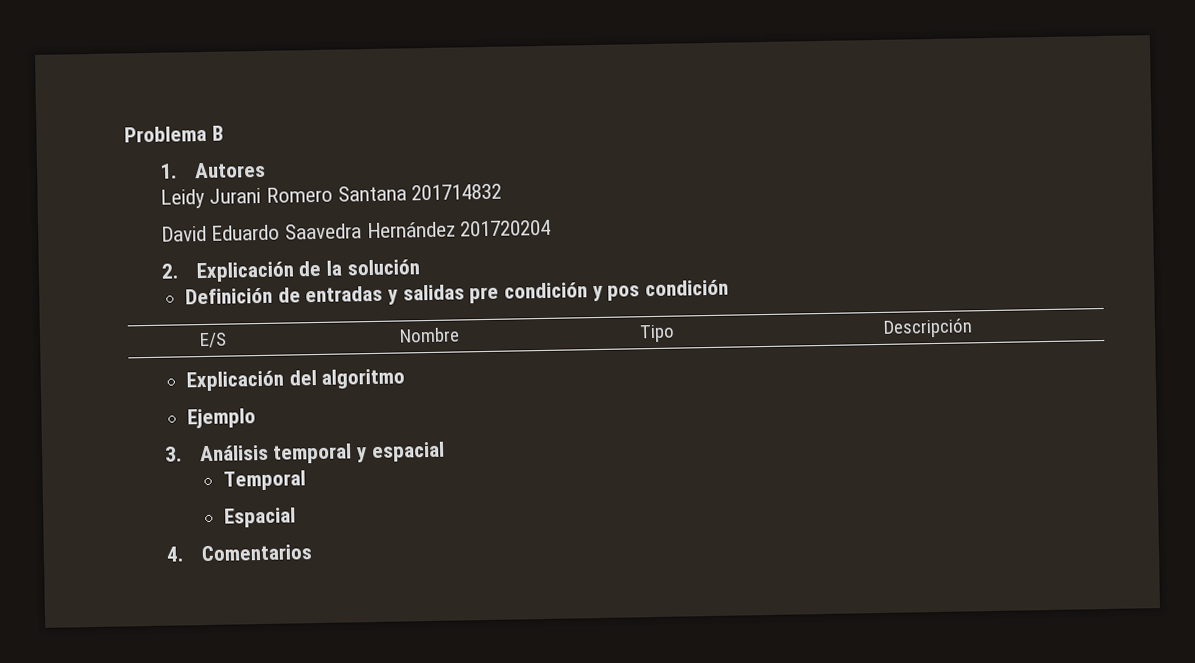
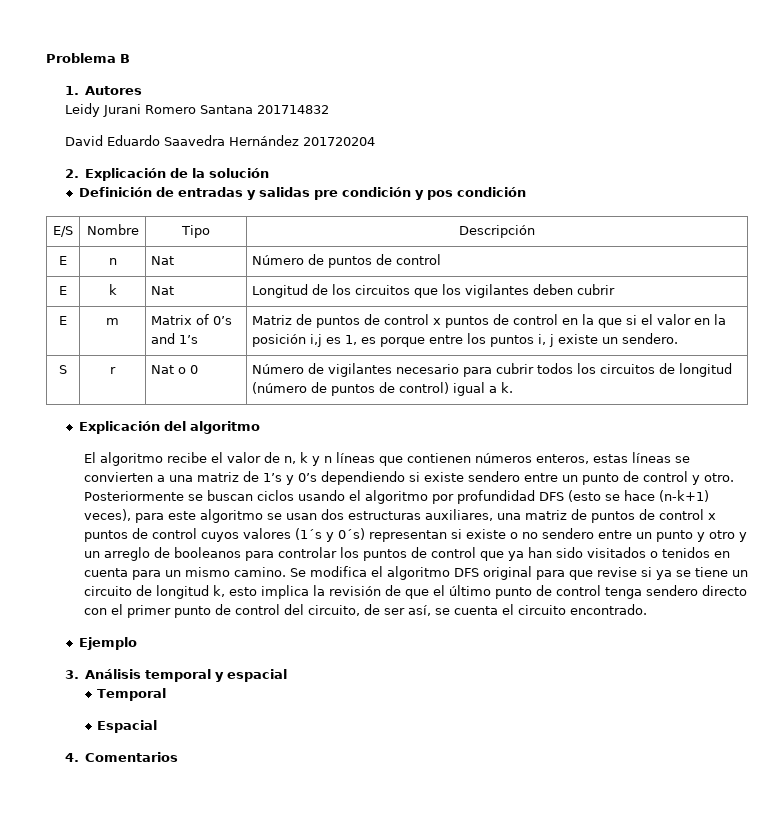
+ E | n | Nat | Número de puntos de control
+ E | k | Nat | Longitud de los circuitos que los vigilantes deben cubrir
+ E | m | Matrix of 0’s and 1’s | Matriz de puntos de control x puntos de control en la que si el valor en la posición i,j es 1, es porque entre los puntos i, j existe un sendero.
+ S | r | Nat o 0 | Número de vigilantes necesario para cubrir todos los circuitos de longitud (número de puntos de control) igual a k.
  Explicación del algoritmo
+ El algoritmo recibe el valor de n, k y n líneas que contienen números enteros, estas líneas se convierten a una matriz de 1’s y 0’s dependiendo si existe sendero entre un punto de control y otro. Posteriormente se buscan ciclos usando el algoritmo por profundidad DFS (esto se hace (n-k+1) veces), para este algoritmo se usan dos estructuras auxiliares, una matriz de puntos de control x puntos de control cuyos valores (1´s y 0´s) representan si existe o no sendero entre un punto y otro y un arreglo de booleanos para controlar los puntos de control que ya han sido visitados o tenidos en cuenta para un mismo camino. Se modifica el algoritmo DFS original para que revise si ya se tiene un circuito de longitud k, esto implica la revisión de que el último punto de control tenga sendero directo con el primer punto de control del circuito, de ser así, se cuenta el circuito encontrado.

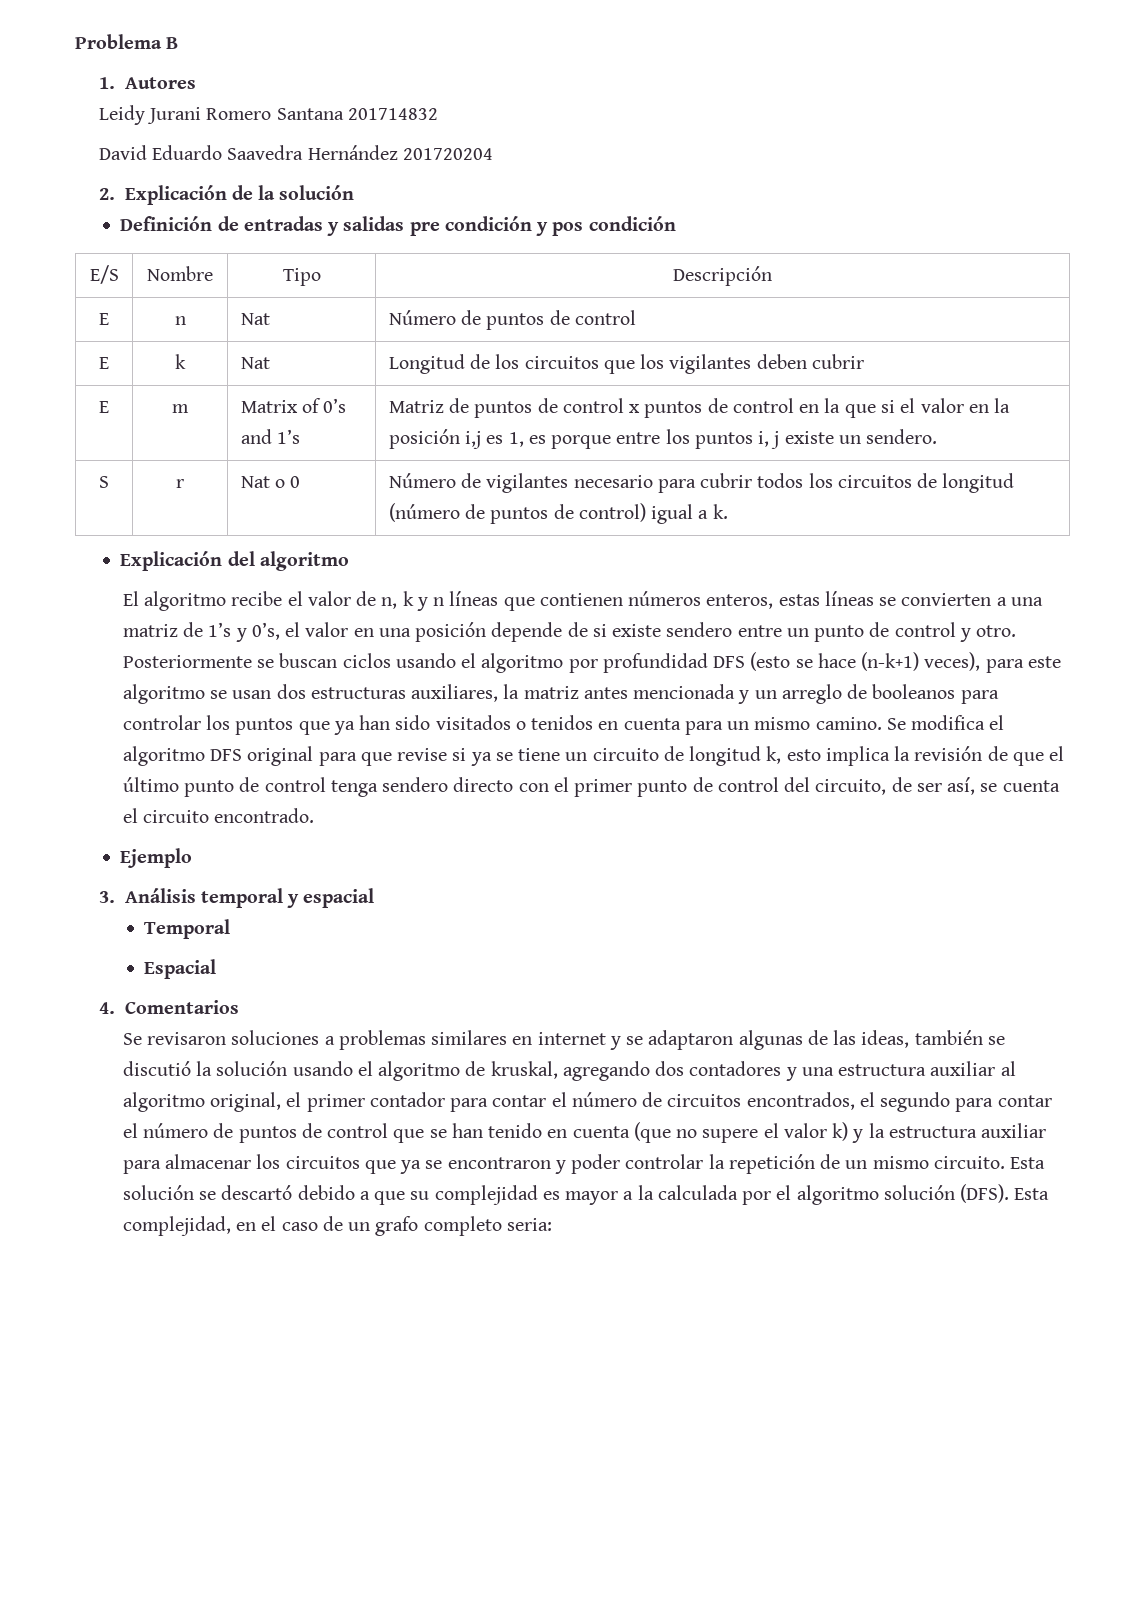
- El algoritmo recibe el valor de n, k y n líneas que contienen números enteros, estas líneas se convierten a una matriz de 1’s y 0’s dependiendo si existe sendero entre un punto de control y otro.
+ El algoritmo recibe el valor de n, k y n líneas que contienen números enteros, estas líneas se convierten a una matriz de 1’s y 0’s, el valor en una posición depende de si existe sendero entre un punto de control y otro.
- Posteriormente se buscan ciclos usando el algoritmo por profundidad DFS (esto se hace (n-k+1) veces), para este algoritmo se usan dos estructuras auxiliares, una matriz de puntos de control x puntos de control cuyos valores (1´s y 0´s) representan si existe o no sendero entre un punto y otro y un arreglo de booleanos para controlar los puntos de control que ya han sido visitados o tenidos en cuenta para un mismo camino.
+ Posteriormente se buscan ciclos usando el algoritmo por profundidad DFS (esto se hace (n-k+1) veces), para este algoritmo se usan dos estructuras auxiliares, la matriz antes mencionada y un arreglo de booleanos para controlar los puntos que ya han sido visitados o tenidos en cuenta para un mismo camino.
+ Se revisaron soluciones a problemas similares en internet y se adaptaron algunas de las ideas, también se discutió la solución usando el algoritmo de kruskal, agregando dos contadores y una estructura auxiliar al algoritmo original, el primer contador para contar el número de circuitos encontrados, el segundo para contar el número de puntos de control que se han tenido en cuenta (que no supere el valor k) y la estructura auxiliar para almacenar los circuitos que ya se encontraron y poder controlar la repetición de un mismo circuito. Esta solución se descartó debido a que su complejidad es mayor a la calculada por el algoritmo solución (DFS). Esta complejidad, en el caso de un grafo completo seria:

